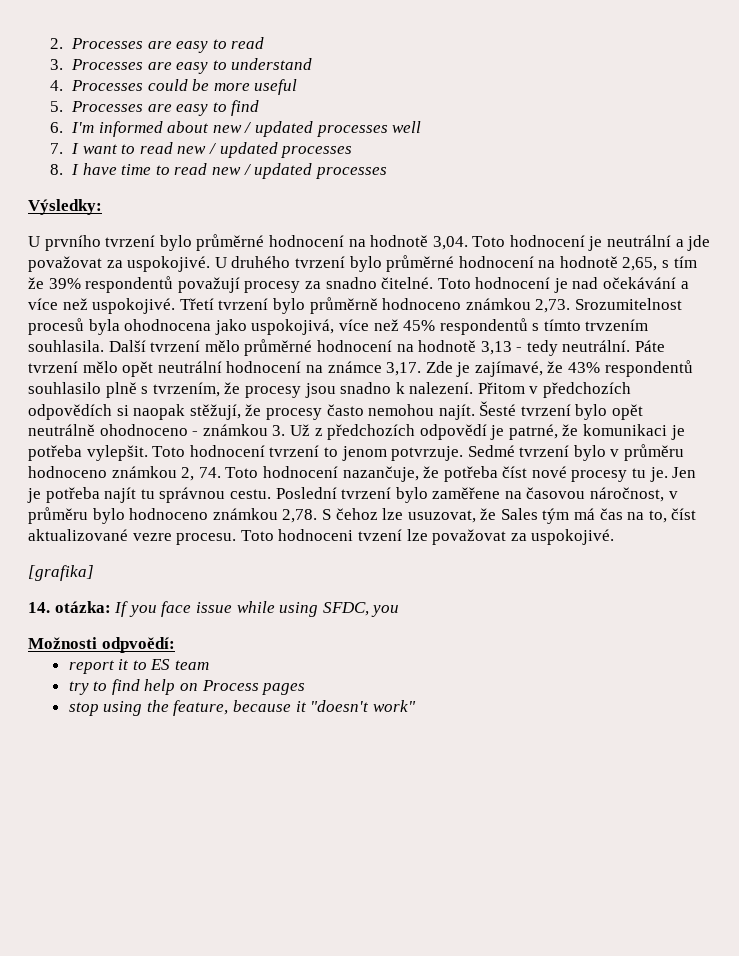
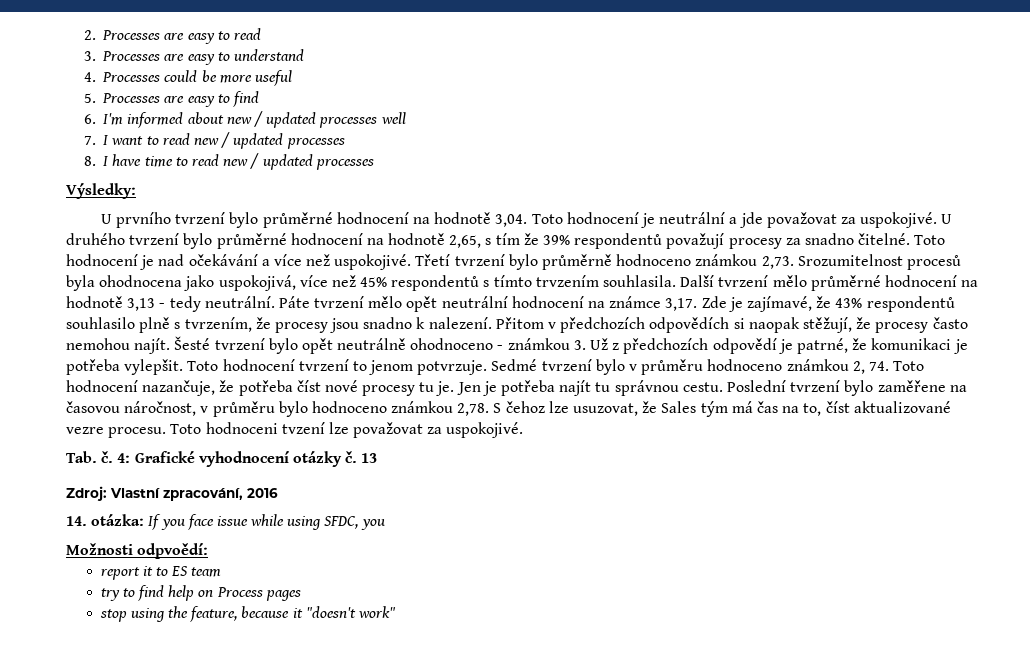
- [grafika]
+ Tab. č. 4: Grafické vyhodnocení otázky č. 13
+ Zdroj: Vlastní zpracování, 2016

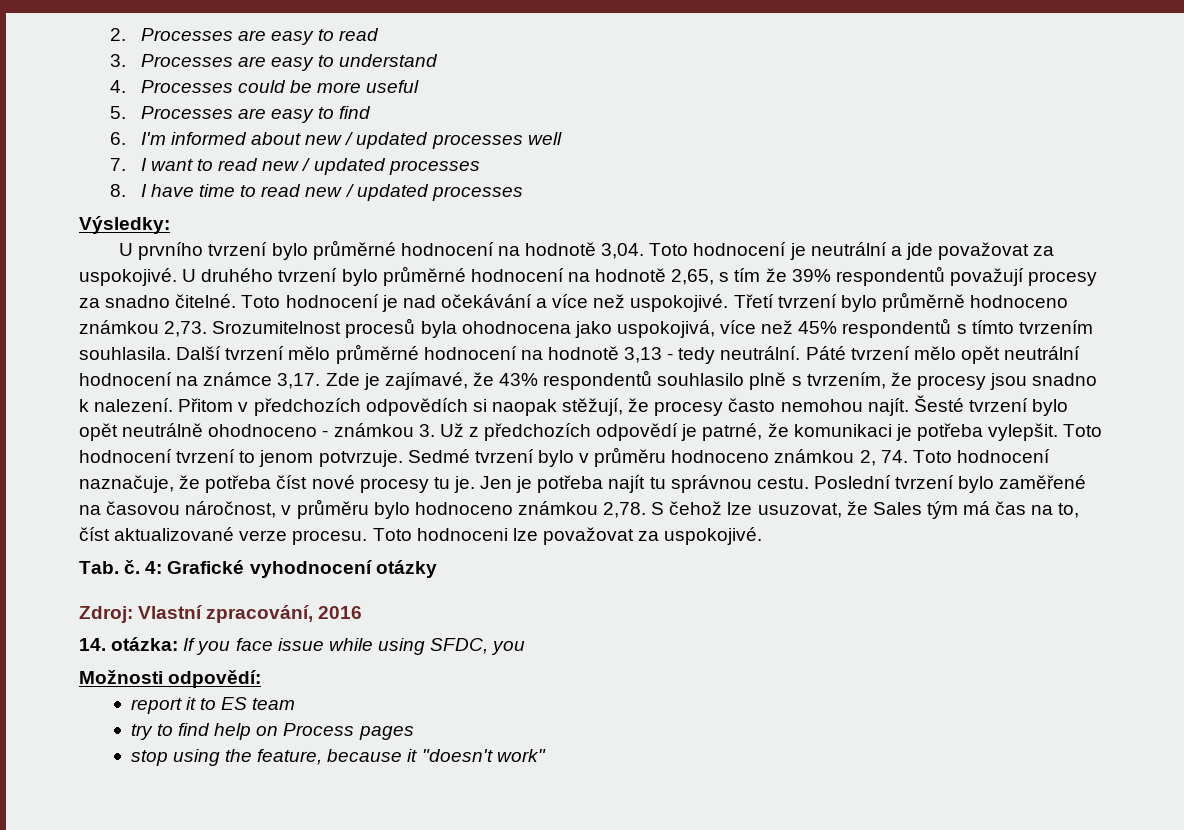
- Srozumitelnost procesů byla ohodnocena jako uspokojivá, více než 45% respondentů s tímto trvzením souhlasila.
+ Srozumitelnost procesů byla ohodnocena jako uspokojivá, více než 45% respondentů s tímto tvrzením souhlasila.
- Páte tvrzení mělo opět neutrální hodnocení na známce 3,17.
+ Páté tvrzení mělo opět neutrální hodnocení na známce 3,17.
- Sedmé tvrzení bylo v průměru hodnoceno známkou 2, 74. Toto hodnocení nazančuje, že potřeba číst nové procesy tu je.
+ Sedmé tvrzení bylo v průměru hodnoceno známkou 2, 74. Toto hodnocení naznačuje, že potřeba číst nové procesy tu je.
- Poslední tvrzení bylo zaměřene na časovou náročnost, v průměru bylo hodnoceno známkou 2,78.
+ Poslední tvrzení bylo zaměřené na časovou náročnost, v průměru bylo hodnoceno známkou 2,78.
- S čehoz lze usuzovat, že Sales tým má čas na to, číst aktualizované vezre procesu.
+ S čehož lze usuzovat, že Sales tým má čas na to, číst aktualizované verze procesu.
- Toto hodnoceni tvzení lze považovat za uspokojivé.
+ Toto hodnoceni lze považovat za uspokojivé.
- 4: Grafické vyhodnocení otázky č. 13
+ 4: Grafické vyhodnocení otázky
- Možnosti odpvoědí:
+ Možnosti odpovědí:

